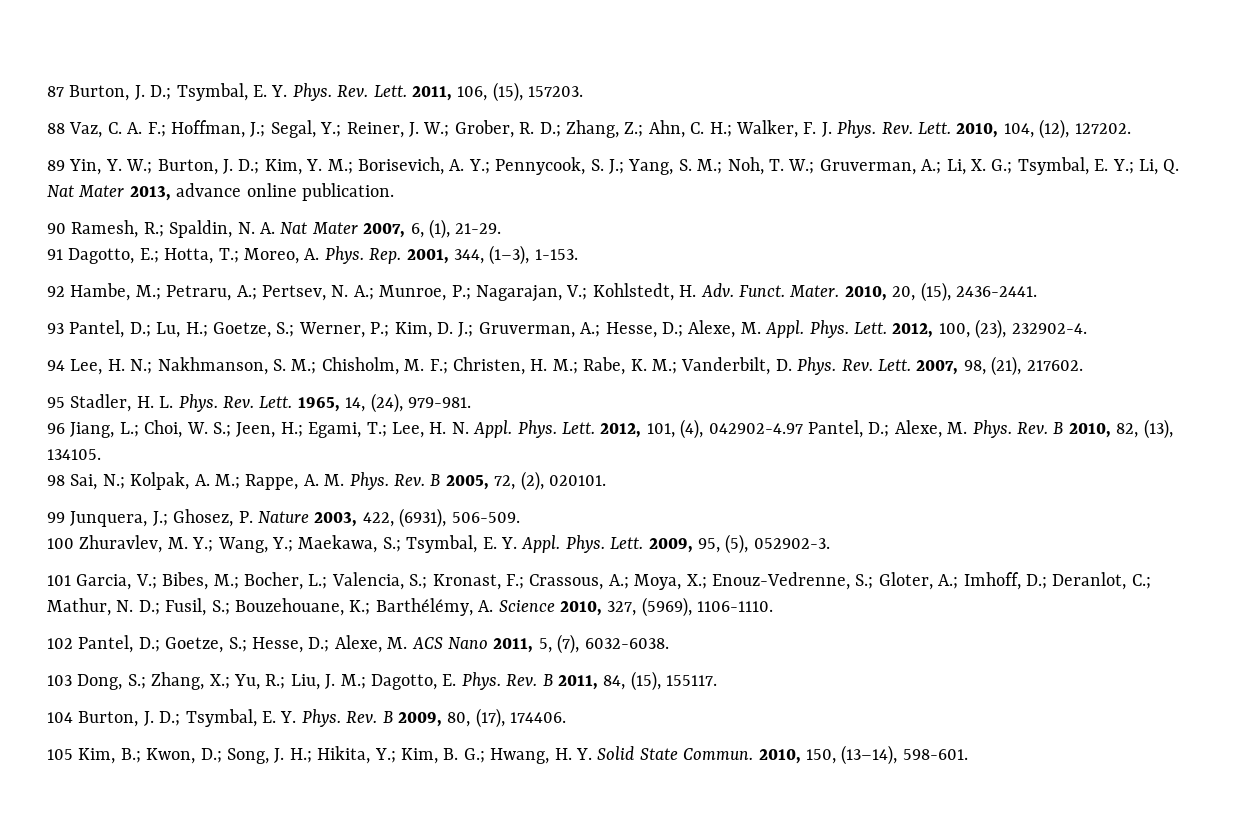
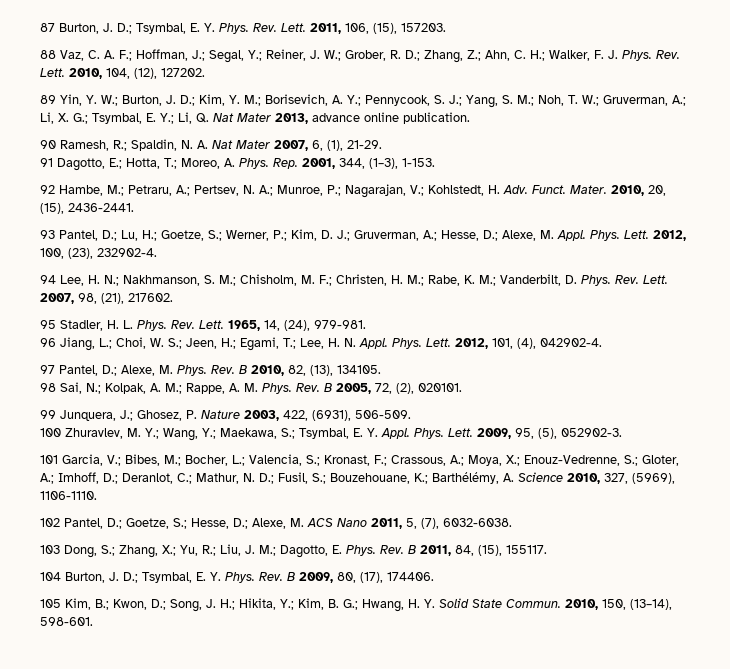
- 2012, 101, (4), 042902-4.97 Pantel, D.; Alexe, M. Phys.
+ 2012, 101, (4), 042902-4.
+ 97 Pantel, D.; Alexe, M. Phys.

